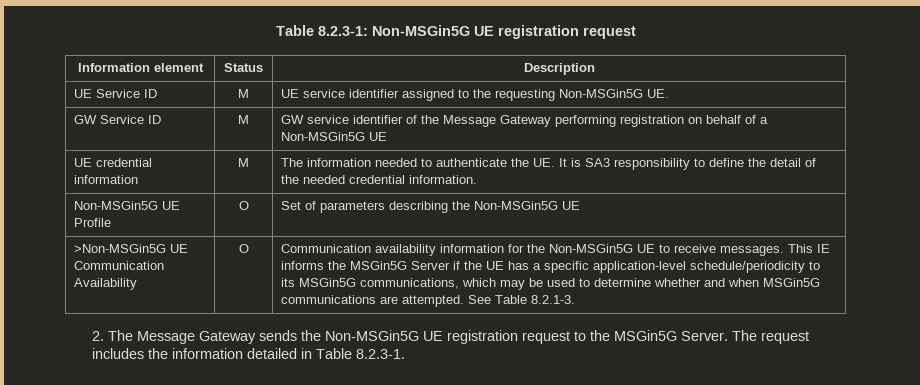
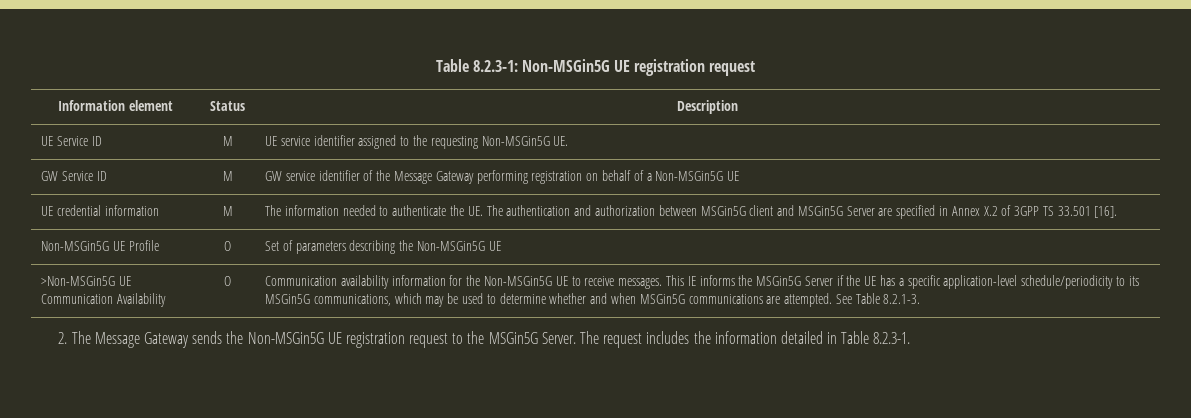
- UE credential information | M | The information needed to authenticate the UE. It is SA3 responsibility to define the detail of the needed credential information.
+ UE credential information | M | The information needed to authenticate the UE. The authentication and authorization between MSGin5G client and MSGin5G Server are specified in Annex X.2 of 3GPP TS 33.501 [16].

